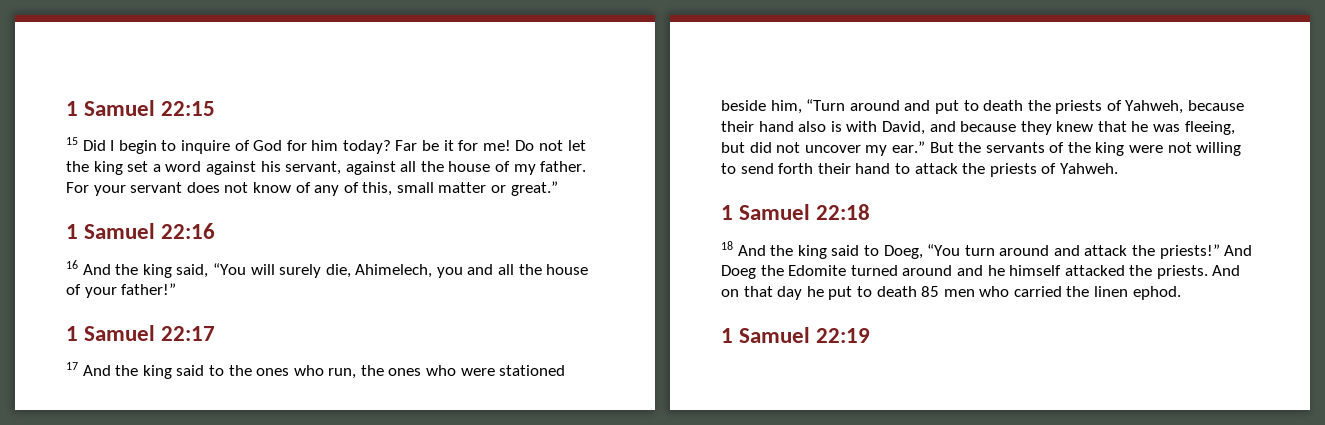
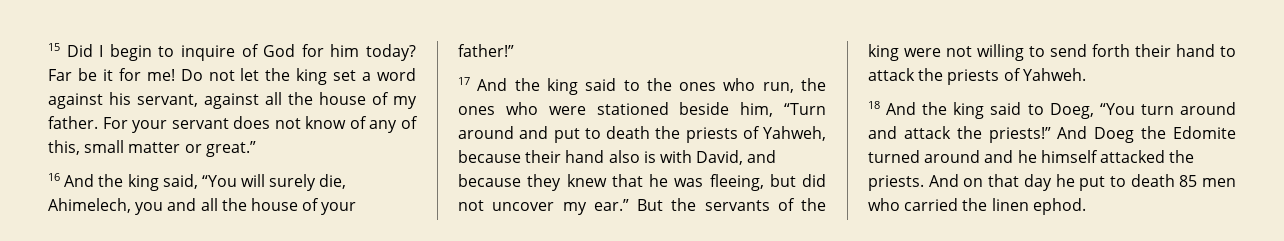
- 1 Samuel 22:15
- 1 Samuel 22:16
- 1 Samuel 22:17
- 1 Samuel 22:18
- 1 Samuel 22:19

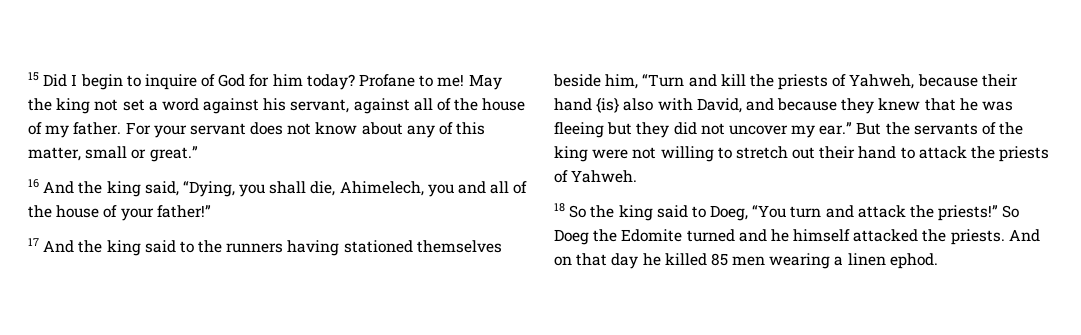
- Far be it for me! Do not let the king set a word against his servant, against all the house of my father.
+ Profane to me! May the king not set a word against his servant, against all of the house of my father.
- For your servant does not know of any of this, small matter or great.”
+ For your servant does not know about any of this matter, small or great.”
- 16 And the king said, “You will surely die, Ahimelech, you and all the house of your father!”
+ 16 And the king said, “Dying, you shall die, Ahimelech, you and all of the house of your father!”
- 17 And the king said to the ones who run, the ones who were stationed beside him, “Turn around and put to death the priests of Yahweh, because their hand also is with David, and because they knew that he was fleeing, but did not uncover my ear.”
+ 17 And the king said to the runners having stationed themselves beside him, “Turn and kill the priests of Yahweh, because their hand {is} also with David, and because they knew that he was fleeing but they did not uncover my ear.”
- But the servants of the king were not willing to send forth their hand to attack the priests of Yahweh.
+ But the servants of the king were not willing to stretch out their hand to attack the priests of Yahweh.
- 18 And the king said to Doeg, “You turn around and attack the priests!”
+ 18 So the king said to Doeg, “You turn and attack the priests!”
- And Doeg the Edomite turned around and he himself attacked the priests.
+ So Doeg the Edomite turned and he himself attacked the priests.
- And on that day he put to death 85 men who carried the linen ephod.
+ And on that day he killed 85 men wearing a linen ephod.

